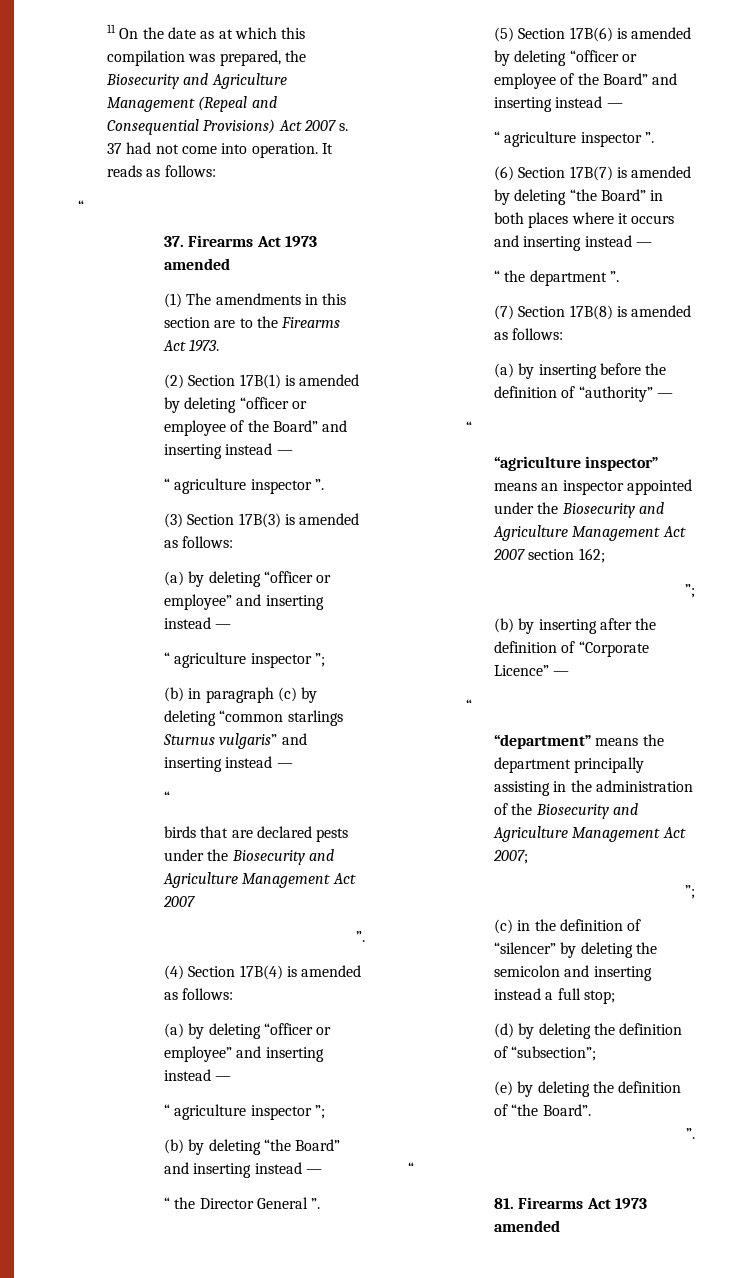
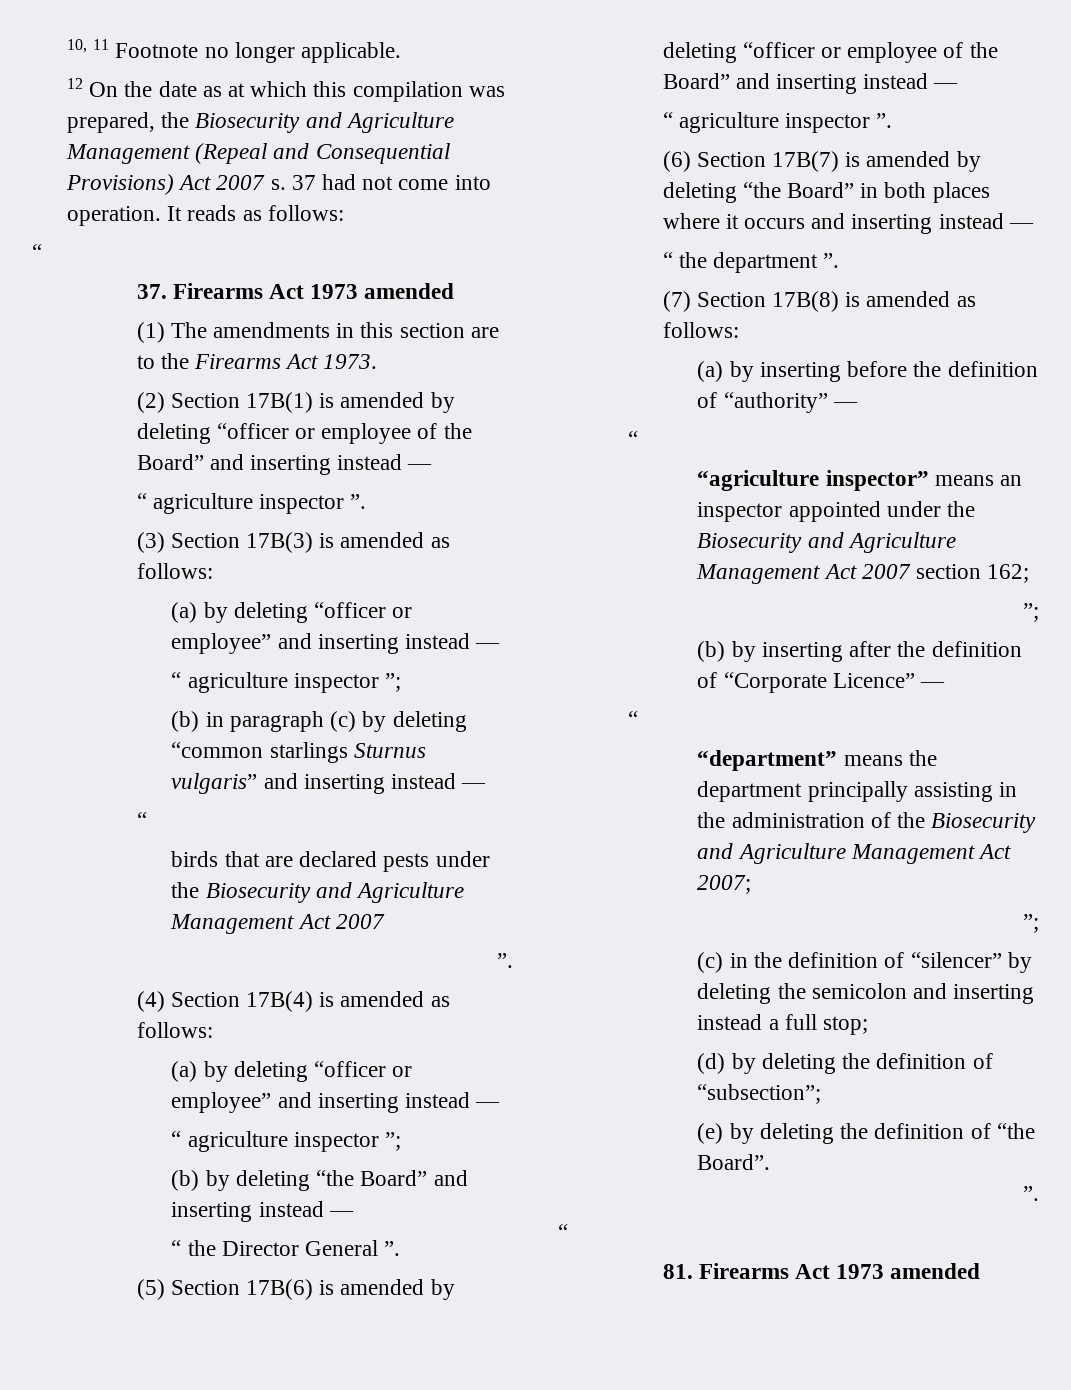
- 11 On the date as at which this compilation was prepared, the Biosecurity and Agriculture Management (Repeal and Consequential Provisions) Act 2007 s.
+ 10, 11 Footnote no longer applicable.
+ 12 On the date as at which this compilation was prepared, the Biosecurity and Agriculture Management (Repeal and Consequential Provisions) Act 2007 s.

